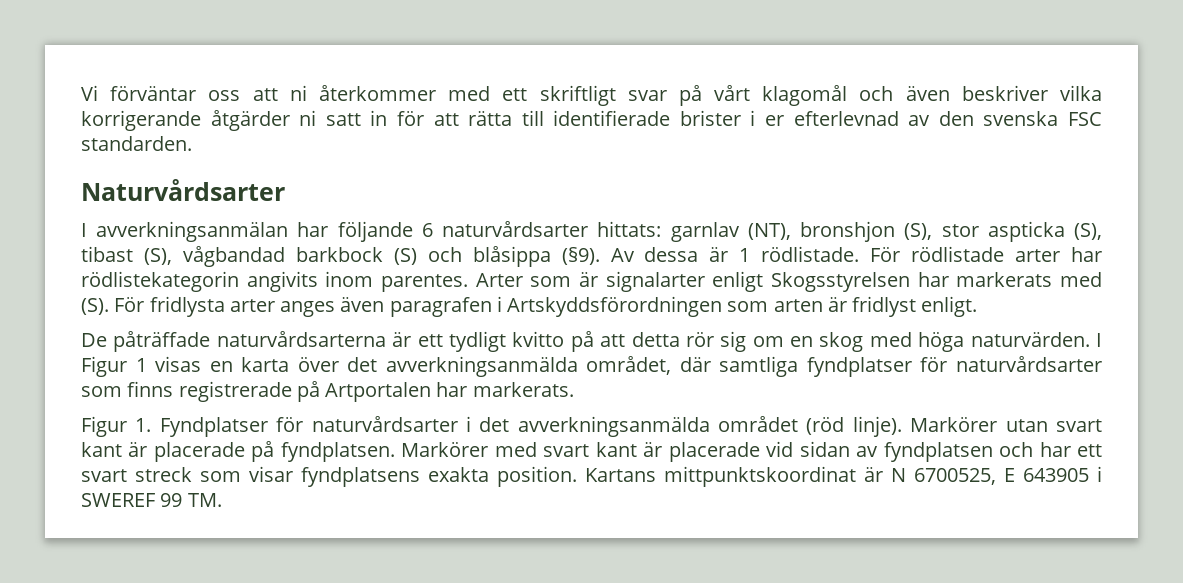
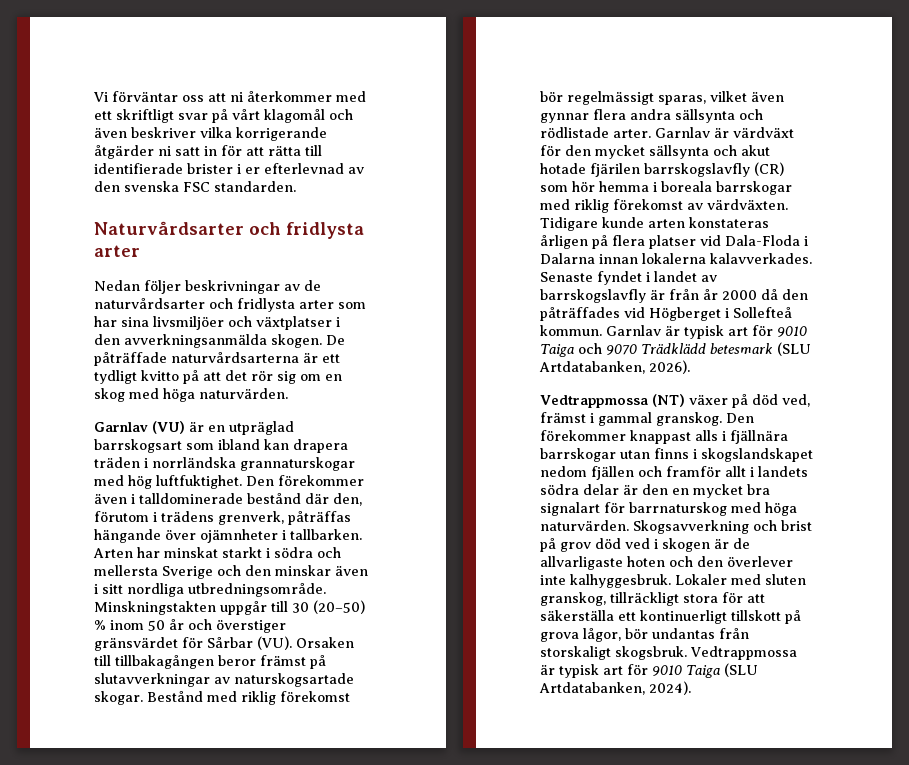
- Naturvårdsarter
- I avverkningsanmälan har följande 6 naturvårdsarter hittats: garnlav (NT), bronshjon (S), stor aspticka (S), tibast (S), vågbandad barkbock (S) och blåsippa (§9). Av dessa är 1 rödlistade. För rödlistade arter har rödlistekategorin angivits inom parentes. Arter som är signalarter enligt Skogsstyrelsen har markerats med (S). För fridlysta arter anges även paragrafen i Artskyddsförordningen som arten är fridlyst enligt.
- De påträffade naturvårdsarterna är ett tydligt kvitto på att detta rör sig om en skog med höga naturvärden. I Figur 1 visas en karta över det avverkningsanmälda området, där samtliga fyndplatser för naturvårdsarter som finns registrerade på Artportalen har markerats.
- Figur 1. Fyndplatser för naturvårdsarter i det avverkningsanmälda området (röd linje). Markörer utan svart kant är placerade på fyndplatsen. Markörer med svart kant är placerade vid sidan av fyndplatsen och har ett svart streck som visar fyndplatsens exakta position. Kartans mittpunktskoordinat är N 6700525, E 643905 i SWEREF 99 TM.
+ Naturvårdsarter och fridlysta arter
+ Nedan följer beskrivningar av de naturvårdsarter och fridlysta arter som har sina livsmiljöer och växtplatser i den avverkningsanmälda skogen. De påträffade naturvårdsarterna är ett tydligt kvitto på att det rör sig om en skog med höga naturvärden.
+ Garnlav (VU) är en utpräglad barrskogsart som ibland kan drapera träden i norrländska grannaturskogar med hög luftfuktighet. Den förekommer även i talldominerade bestånd där den, förutom i trädens grenverk, påträffas hängande över ojämnheter i tallbarken. Arten har minskat starkt i södra och mellersta Sverige och den minskar även i sitt nordliga utbredningsområde. Minskningstakten uppgår till 30 (20–50) % inom 50 år och överstiger gränsvärdet för Sårbar (VU). Orsaken till tillbakagången beror främst på slutavverkningar av naturskogsartade skogar. Bestånd med riklig förekomst bör regelmässigt sparas, vilket även gynnar flera andra sällsynta och rödlistade arter. Garnlav är värdväxt för den mycket sällsynta och akut hotade fjärilen barrskogslavfly (CR) som hör hemma i boreala barrskogar med riklig förekomst av värdväxten. Tidigare kunde arten konstateras årligen på flera platser vid Dala-Floda i Dalarna innan lokalerna kalavverkades. Senaste fyndet i landet av barrskogslavfly är från år 2000 då den påträffades vid Högberget i Sollefteå kommun. Garnlav är typisk art för 9010 Taiga och 9070 Trädklädd betesmark (SLU Artdatabanken, 2026).
+ Vedtrappmossa (NT) växer på död ved, främst i gammal granskog. Den förekommer knappast alls i fjällnära barrskogar utan finns i skogslandskapet nedom fjällen och framför allt i landets södra delar är den en mycket bra signalart för barrnaturskog med höga naturvärden. Skogsavverkning och brist på grov död ved i skogen är de allvarligaste hoten och den överlever inte kalhyggesbruk. Lokaler med sluten granskog, tillräckligt stora för att säkerställa ett kontinuerligt tillskott på grova lågor, bör undantas från storskaligt skogsbruk. Vedtrappmossa är typisk art för 9010 Taiga (SLU Artdatabanken, 2024).

